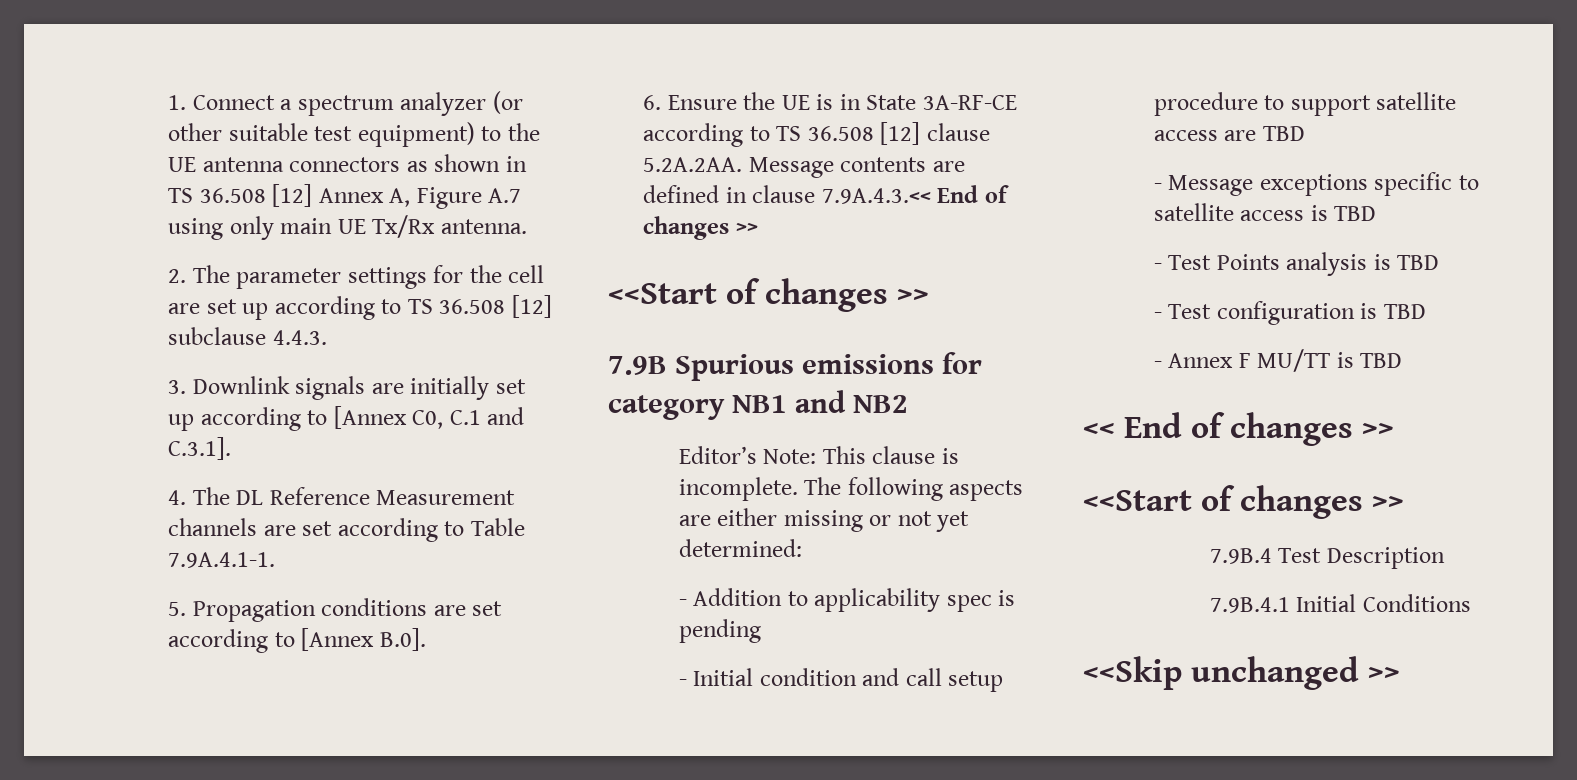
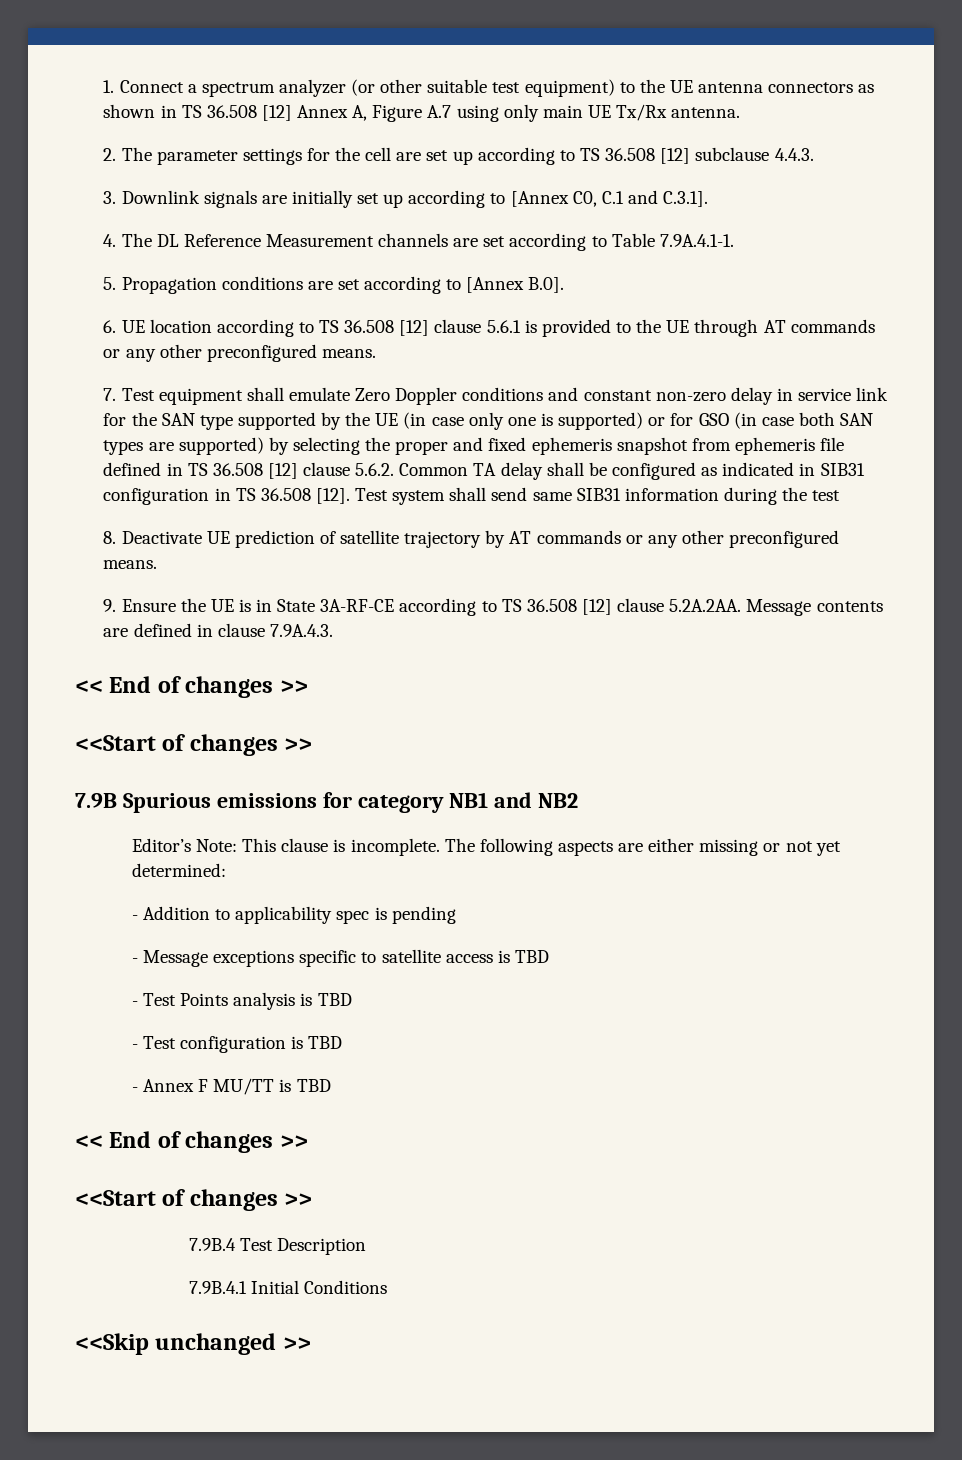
- 6. Ensure the UE is in State 3A-RF-CE according to TS 36.508 [12] clause 5.2A.2AA. Message contents are defined in clause 7.9A.4.3.<< End of changes >>
+ 6. UE location according to TS 36.508 [12] clause 5.6.1 is provided to the UE through AT commands or any other preconfigured means.
+ 7. Test equipment shall emulate Zero Doppler conditions and constant non-zero delay in service link for the SAN type supported by the UE (in case only one is supported) or for GSO (in case both SAN types are supported) by selecting the proper and fixed ephemeris snapshot from ephemeris file defined in TS 36.508 [12] clause 5.6.2. Common TA delay shall be configured as indicated in SIB31 configuration in TS 36.508 [12]. Test system shall send same SIB31 information during the test
+ 8. Deactivate UE prediction of satellite trajectory by AT commands or any other preconfigured means.
+ 9. Ensure the UE is in State 3A-RF-CE according to TS 36.508 [12] clause 5.2A.2AA. Message contents are defined in clause 7.9A.4.3.
+ << End of changes >>
- - Initial condition and call setup procedure to support satellite access are TBD

